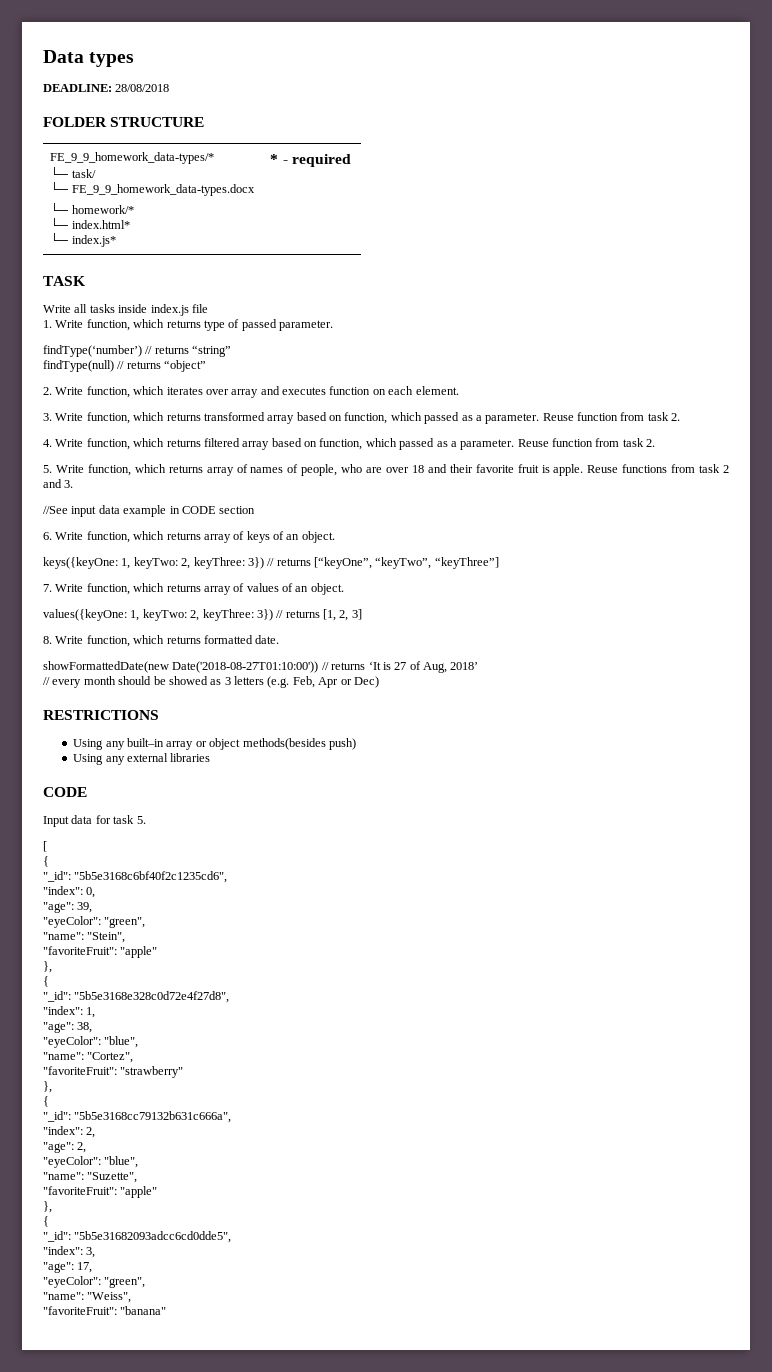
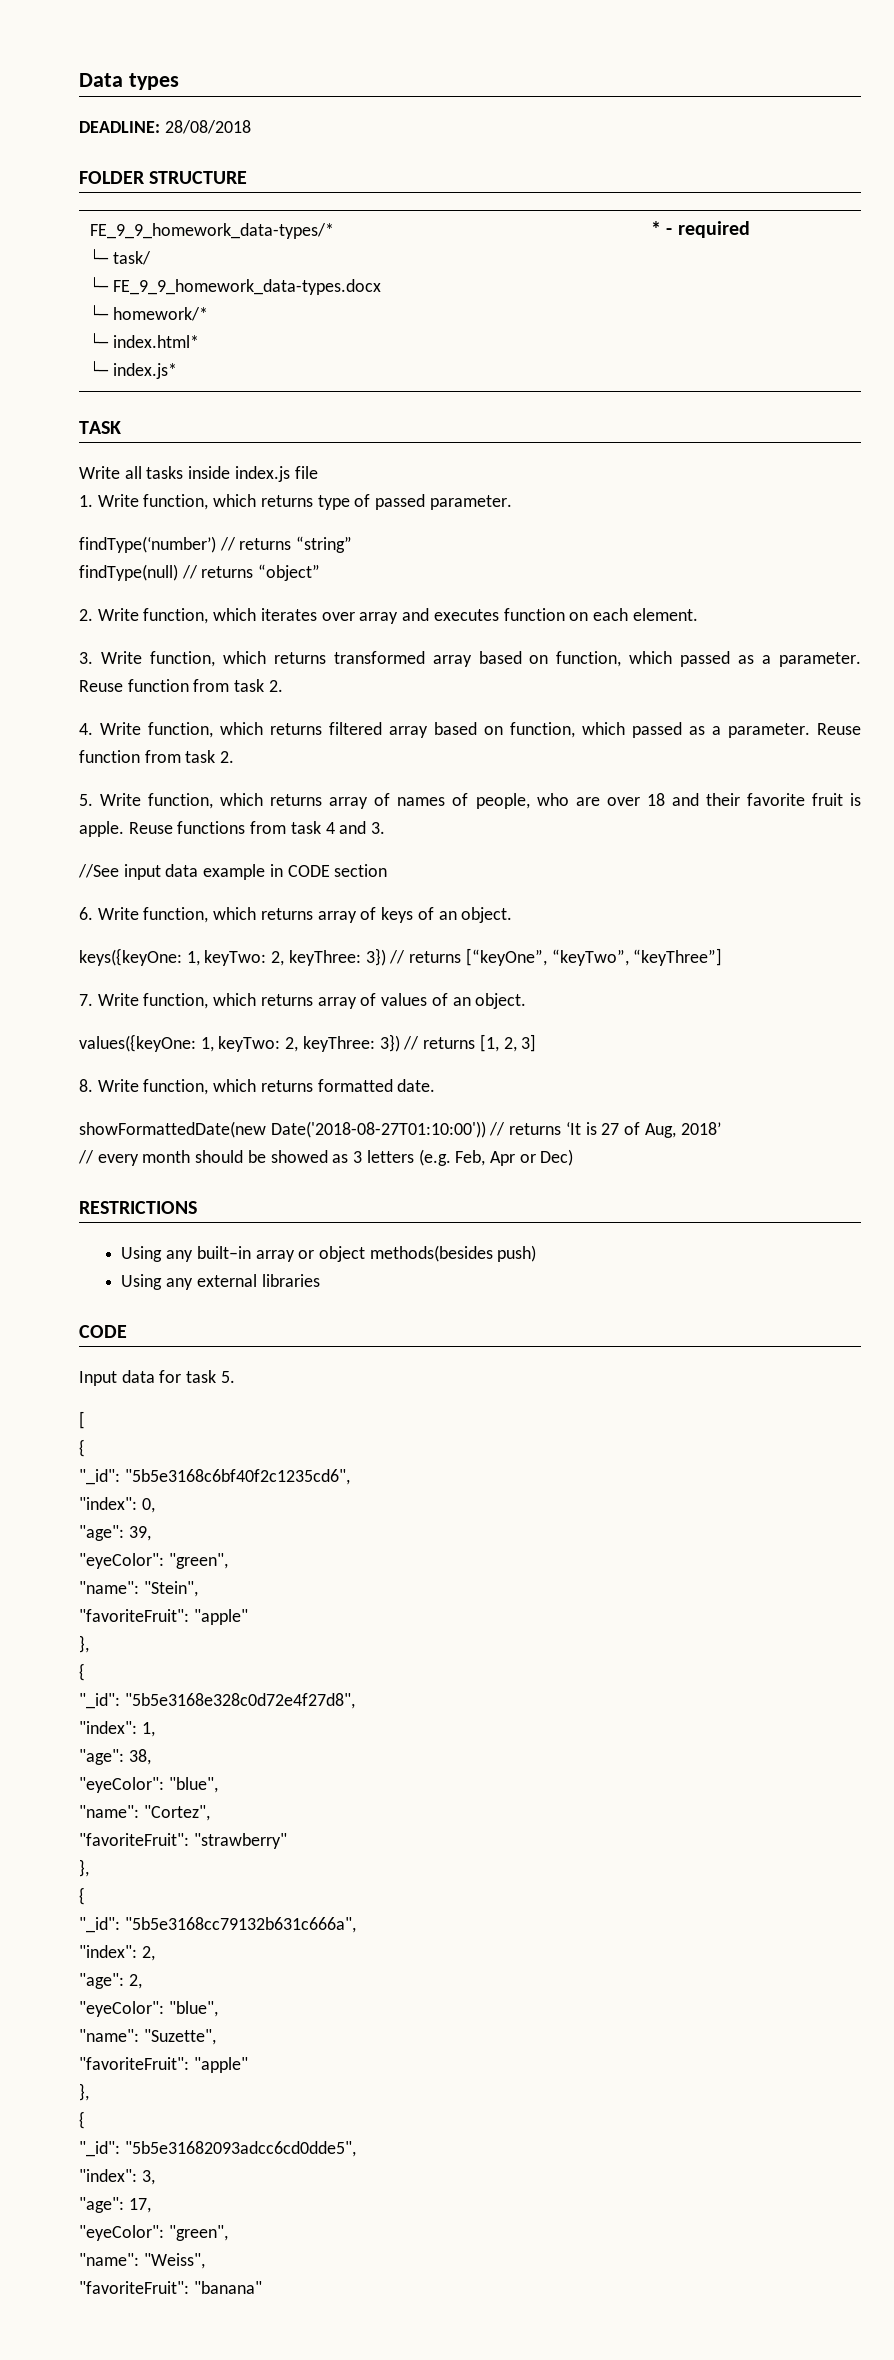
- Reuse functions from task 2 and 3.
+ Reuse functions from task 4 and 3.

